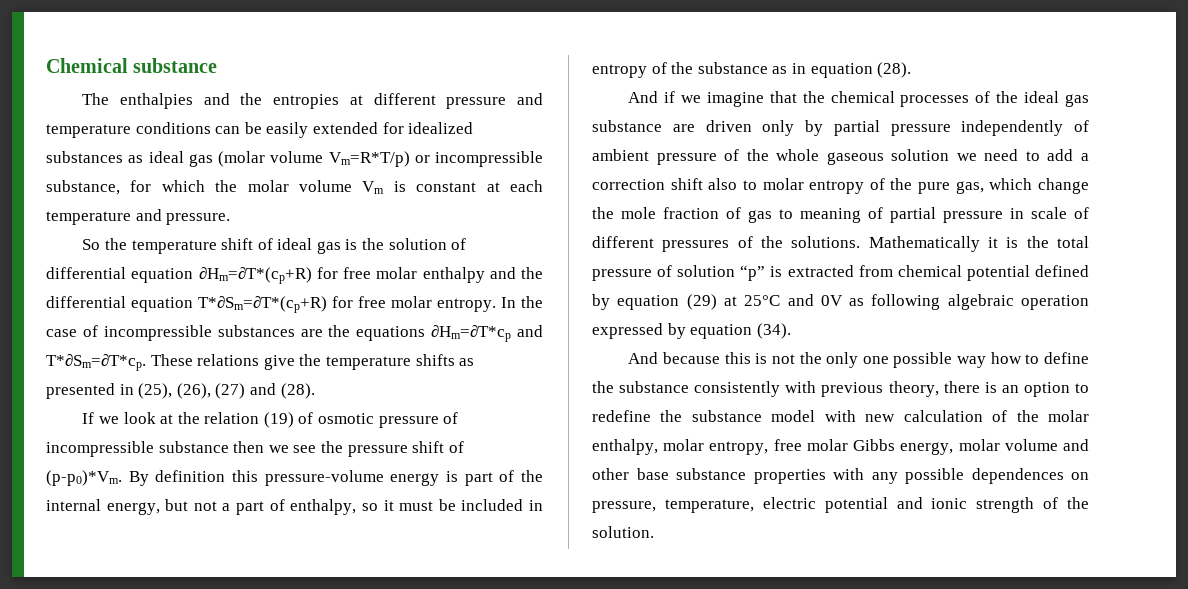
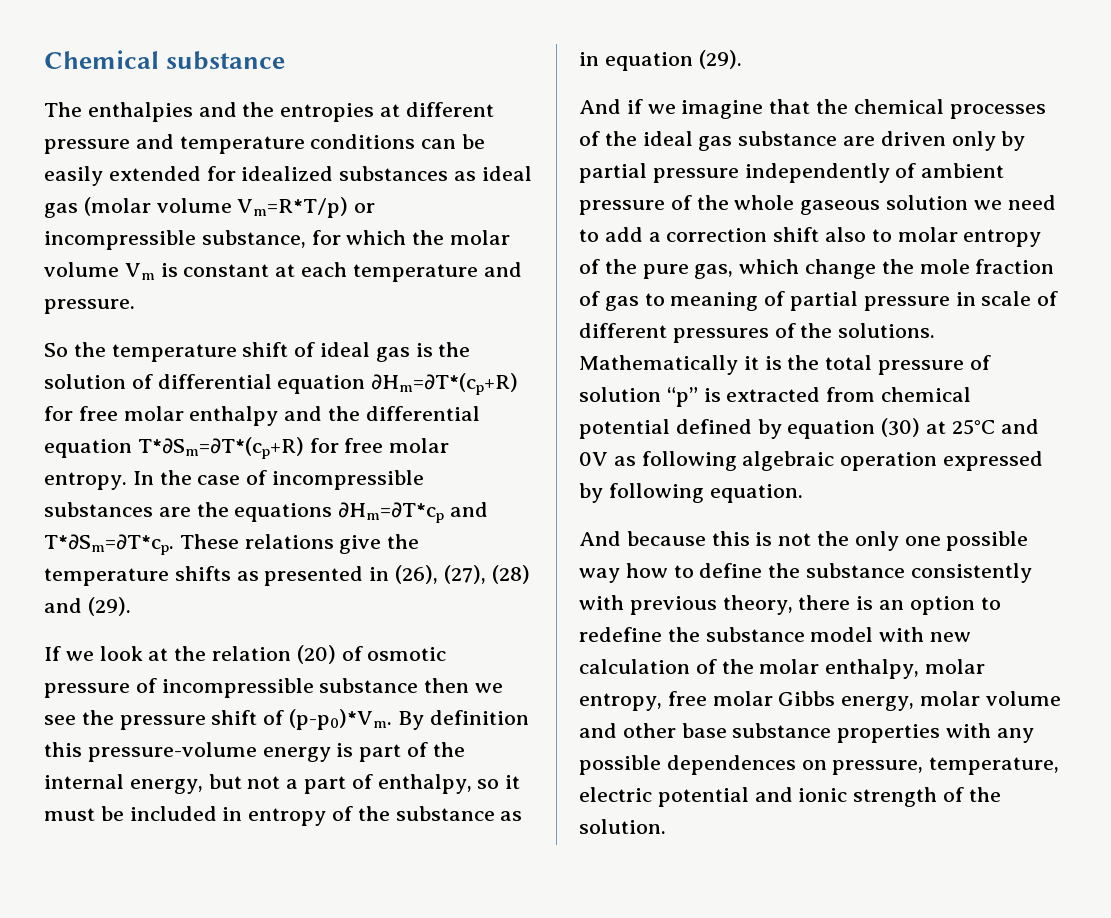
- These relations give the temperature shifts as presented in (25), (26), (27) and (28).
+ These relations give the temperature shifts as presented in (26), (27), (28) and (29).
- If we look at the relation (19) of osmotic pressure of incompressible substance then we see the pressure shift of (p-p0)*Vm.
+ If we look at the relation (20) of osmotic pressure of incompressible substance then we see the pressure shift of (p-p0)*Vm.
- By definition this pressure-volume energy is part of the internal energy, but not a part of enthalpy, so it must be included in entropy of the substance as in equation (28).
+ By definition this pressure-volume energy is part of the internal energy, but not a part of enthalpy, so it must be included in entropy of the substance as in equation (29).
- Mathematically it is the total pressure of solution “p” is extracted from chemical potential defined by equation (29) at 25°C and 0V as following algebraic operation expressed by equation (34).
+ Mathematically it is the total pressure of solution “p” is extracted from chemical potential defined by equation (30) at 25°C and 0V as following algebraic operation expressed by following equation.

